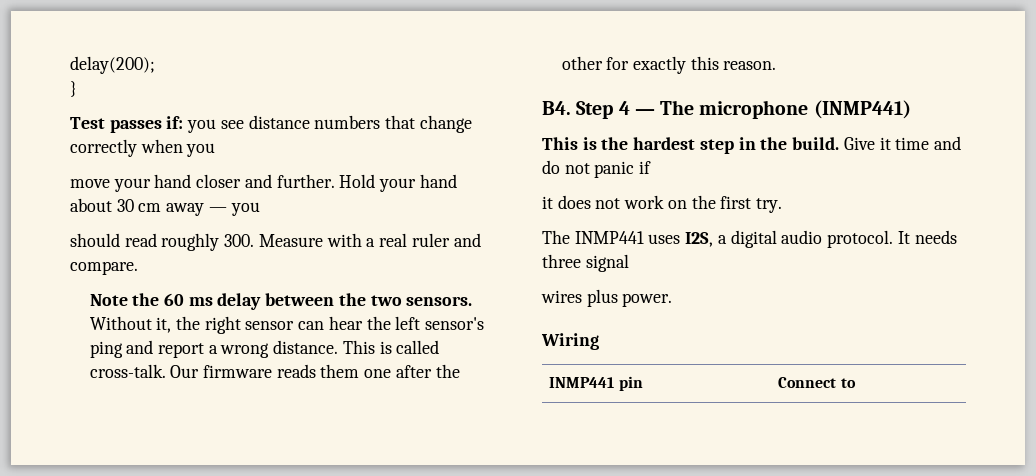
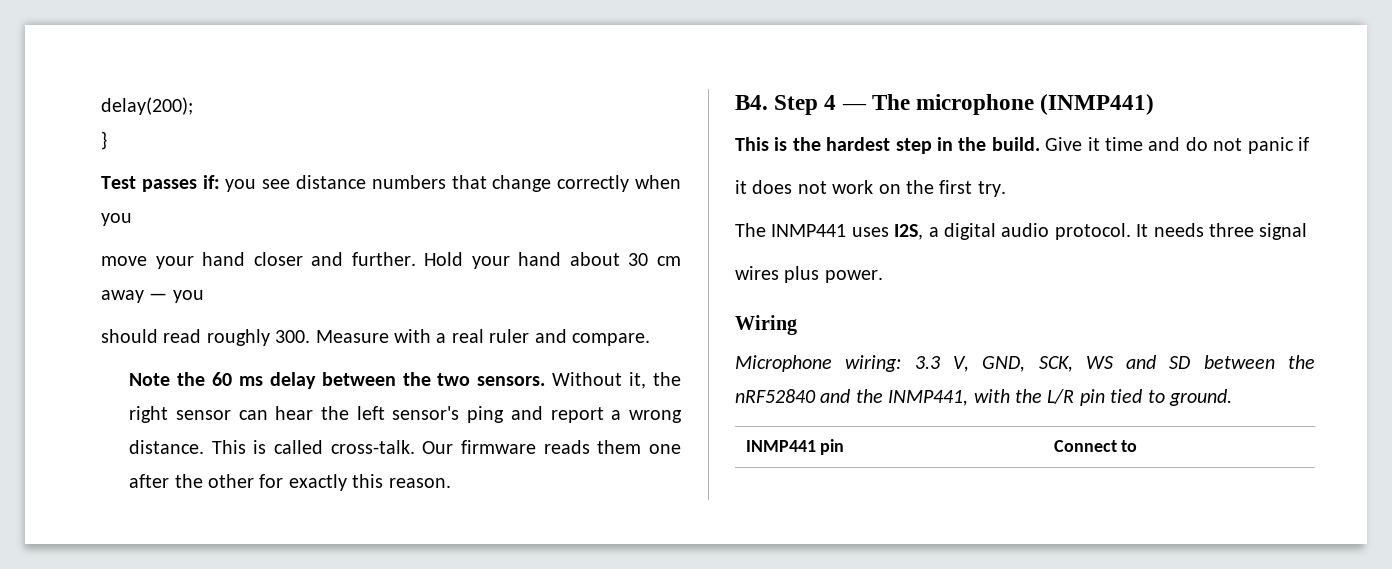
+ Microphone wiring: 3.3 V, GND, SCK, WS and SD between the nRF52840 and the INMP441, with the L/R pin tied to ground.

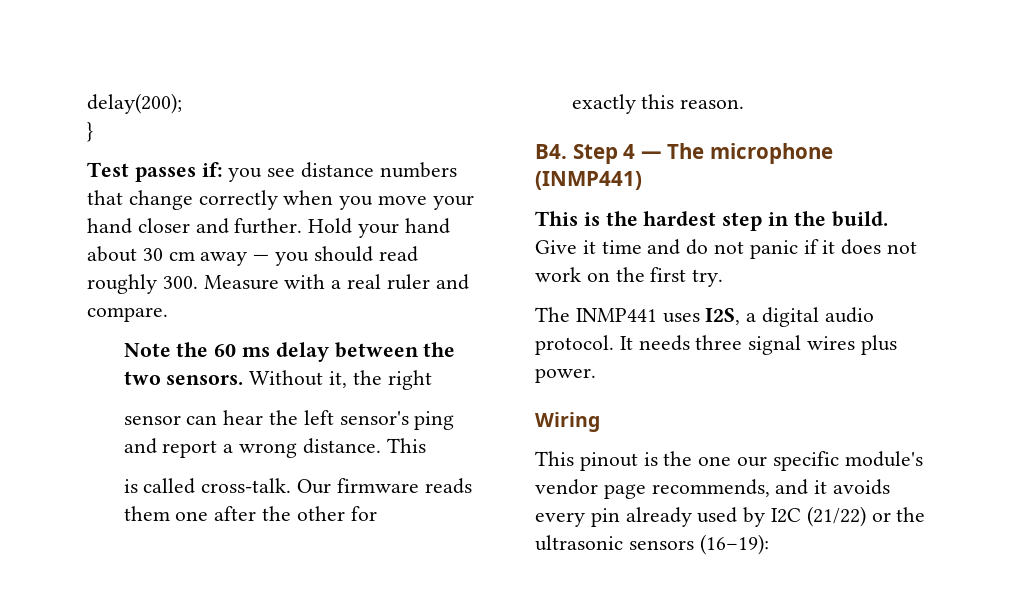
- Test passes if: you see distance numbers that change correctly when you
- move your hand closer and further.
+ Test passes if: you see distance numbers that change correctly when you move your hand closer and further.
- Hold your hand about 30 cm away — you
- should read roughly 300. Measure with a real ruler and compare.
+ Hold your hand about 30 cm away — you should read roughly 300. Measure with a real ruler and compare.
- Without it, the right sensor can hear the left sensor's ping and report a wrong distance. This is called cross-talk.
+ Without it, the right
+ sensor can hear the left sensor's ping and report a wrong distance. This
+ is called cross-talk.
- Our firmware reads them one after the other for exactly this reason.
+ Our firmware reads them one after the other for
+ exactly this reason.
- Give it time and do not panic if
- it does not work on the first try.
+ Give it time and do not panic if it does not work on the first try.
- It needs three signal
- wires plus power.
+ It needs three signal wires plus power.
- Microphone wiring: 3.3 V, GND, SCK, WS and SD between the nRF52840 and the INMP441, with the L/R pin tied to ground.
- INMP441 pin | Connect to
+ This pinout is the one our specific module's vendor page recommends, and it avoids every pin already used by I2C (21/22) or the ultrasonic sensors (16–19):

